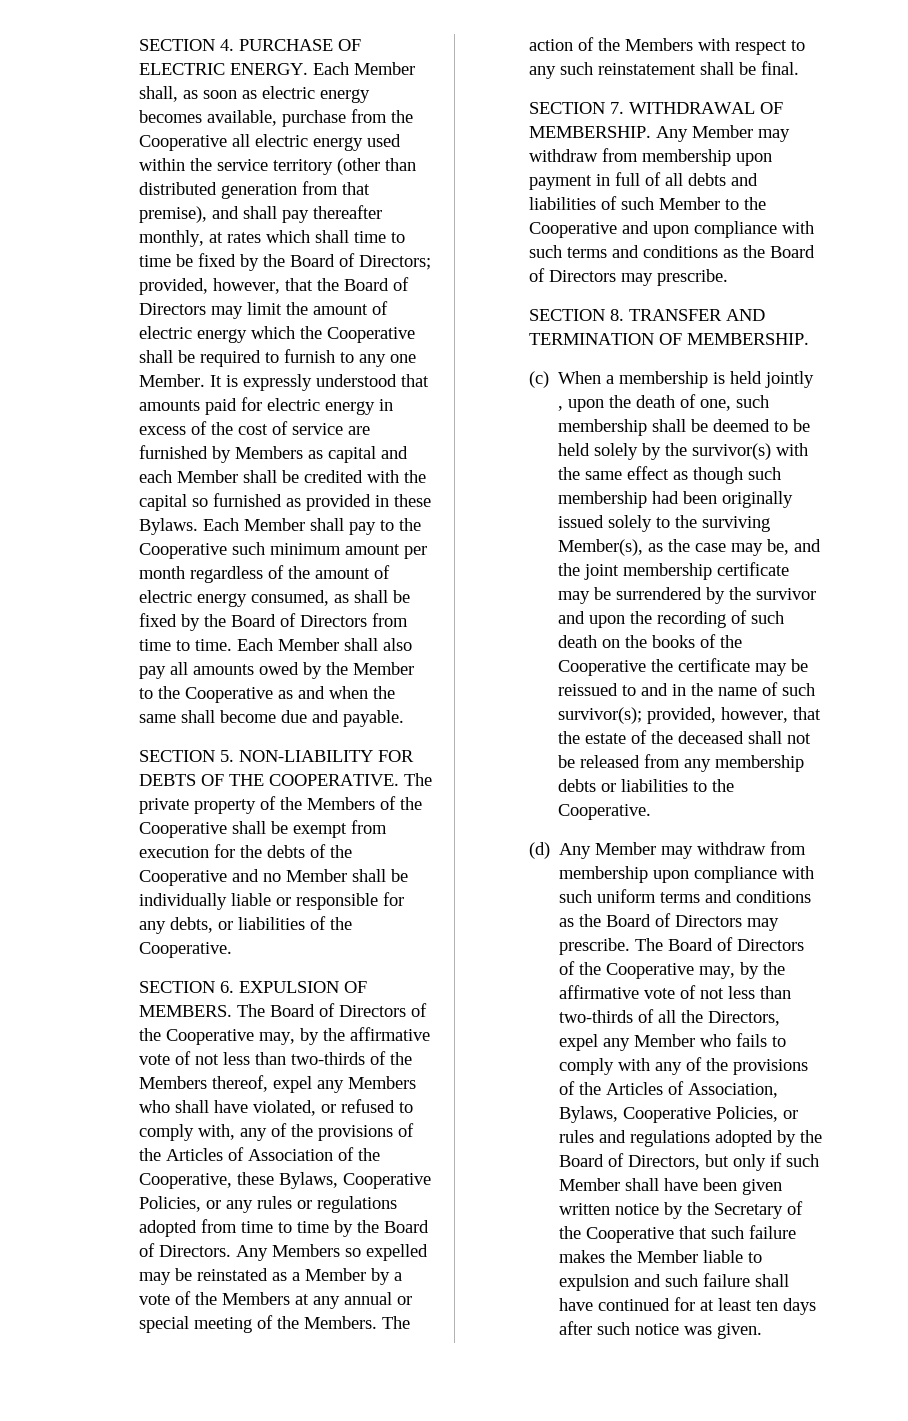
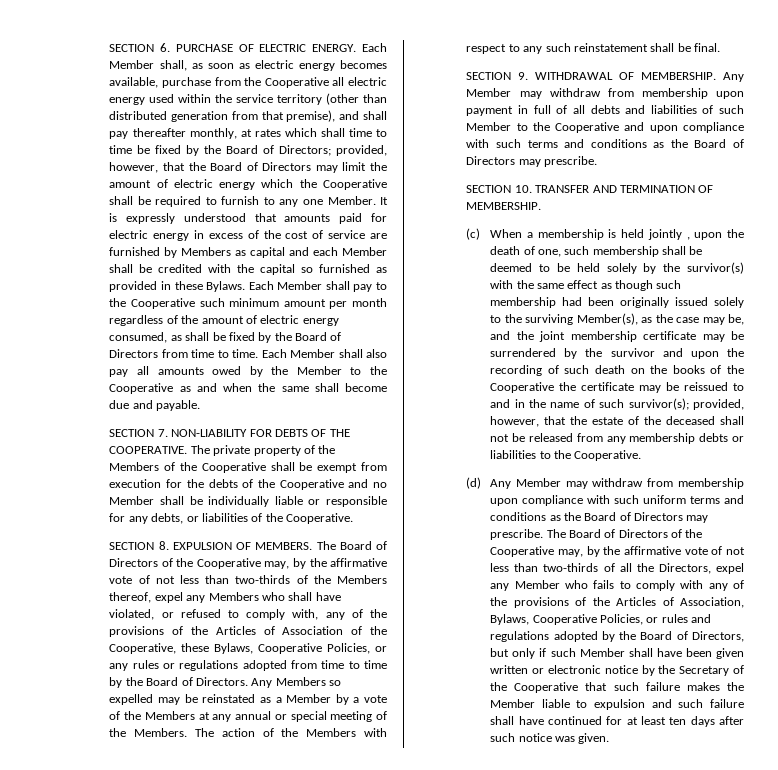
- SECTION 4. PURCHASE OF ELECTRIC ENERGY.
+ SECTION 6. PURCHASE OF ELECTRIC ENERGY.
- SECTION 5. NON-LIABILITY FOR DEBTS OF THE COOPERATIVE.
+ SECTION 7. NON-LIABILITY FOR DEBTS OF THE COOPERATIVE.
- SECTION 6. EXPULSION OF MEMBERS.
+ SECTION 8. EXPULSION OF MEMBERS.
- SECTION 7. WITHDRAWAL OF MEMBERSHIP.
+ SECTION 9. WITHDRAWAL OF MEMBERSHIP.
- SECTION 8. TRANSFER AND TERMINATION OF MEMBERSHIP.
+ SECTION 10. TRANSFER AND TERMINATION OF MEMBERSHIP.
- The Board of Directors of the Cooperative may, by the affirmative vote of not less than two-thirds of all the Directors, expel any Member who fails to comply with any of the provisions of the Articles of Association, Bylaws, Cooperative Policies, or rules and regulations adopted by the Board of Directors, but only if such Member shall have been given written notice by the Secretary of the Cooperative that such failure makes the Member liable to expulsion and such failure shall have continued for at least ten days after such notice was given.
+ The Board of Directors of the Cooperative may, by the affirmative vote of not less than two-thirds of all the Directors, expel any Member who fails to comply with any of the provisions of the Articles of Association, Bylaws, Cooperative Policies, or rules and regulations adopted by the Board of Directors, but only if such Member shall have been given written or electronic notice by the Secretary of the Cooperative that such failure makes the Member liable to expulsion and such failure shall have continued for at least ten days after such notice was given.

